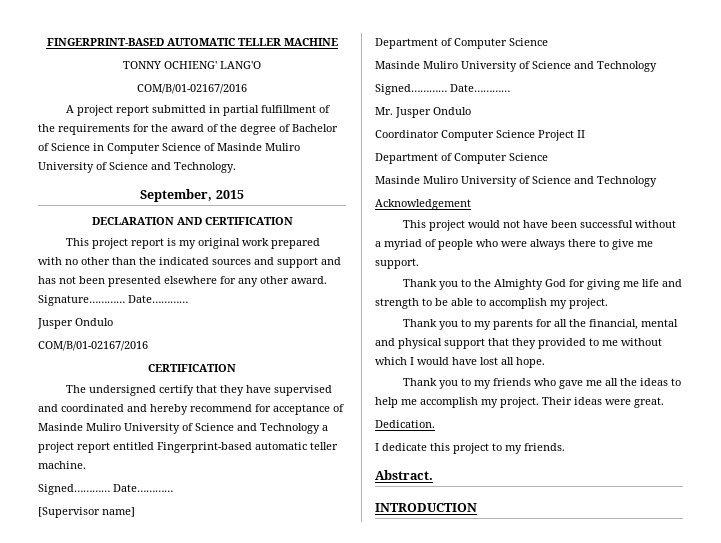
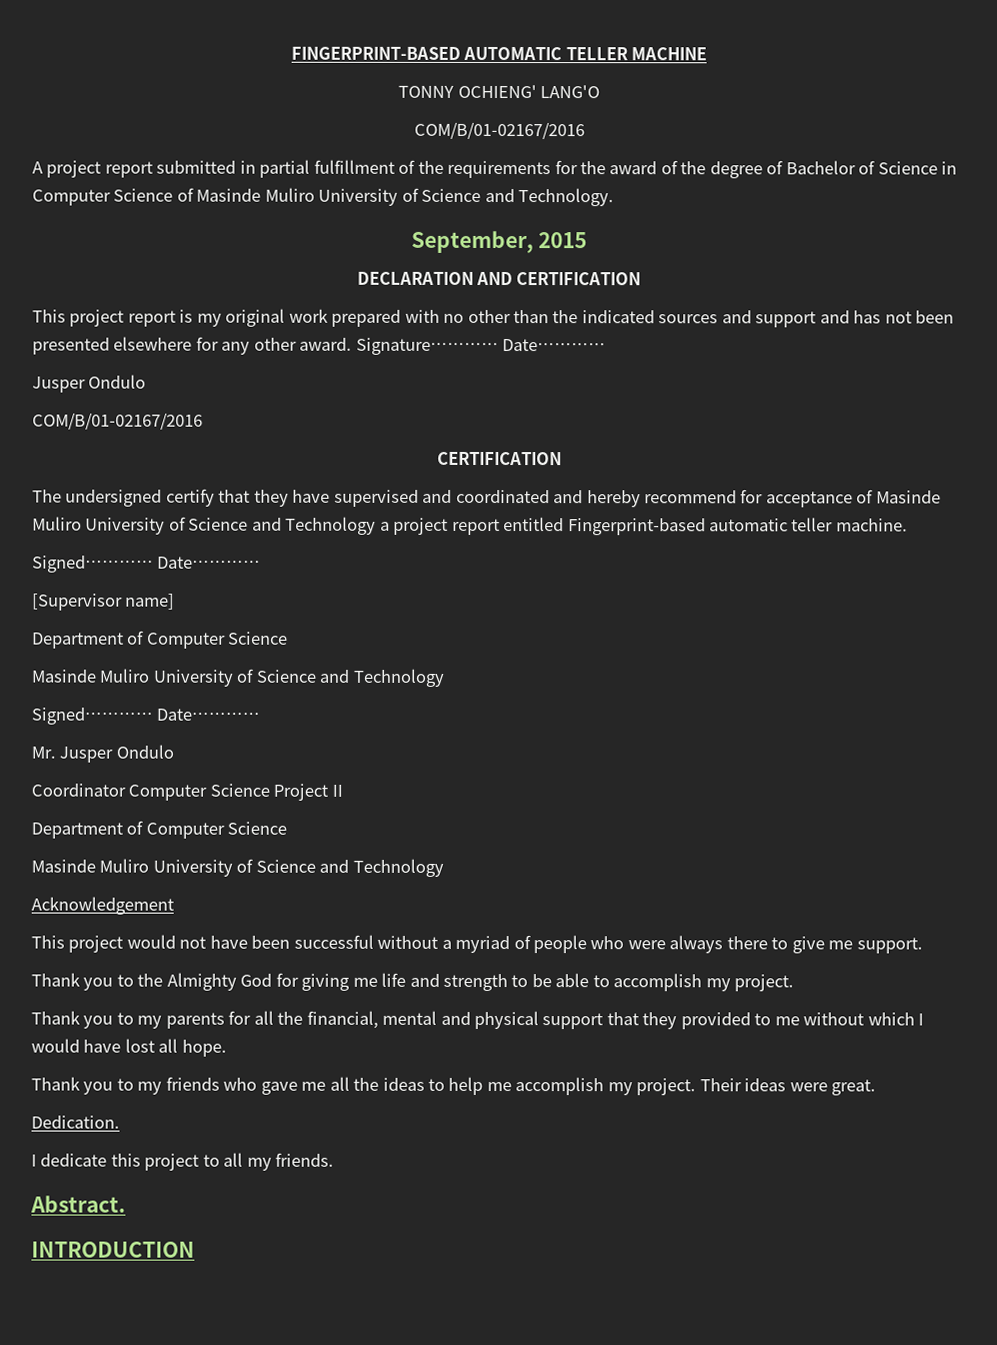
- I dedicate this project to my friends.
+ I dedicate this project to all my friends.

